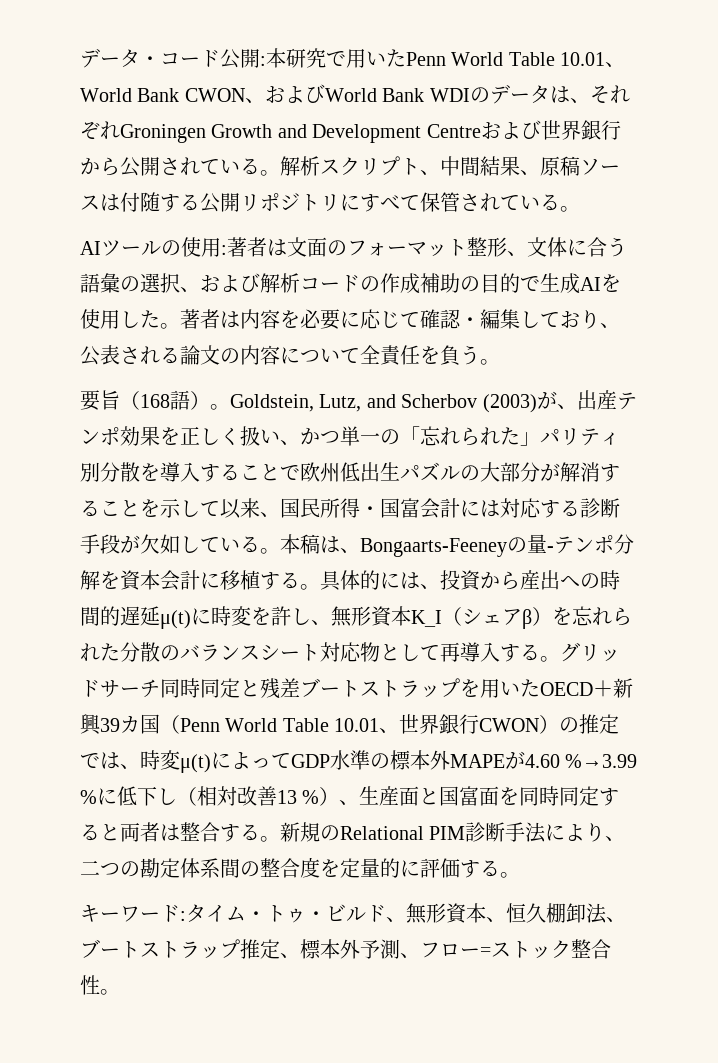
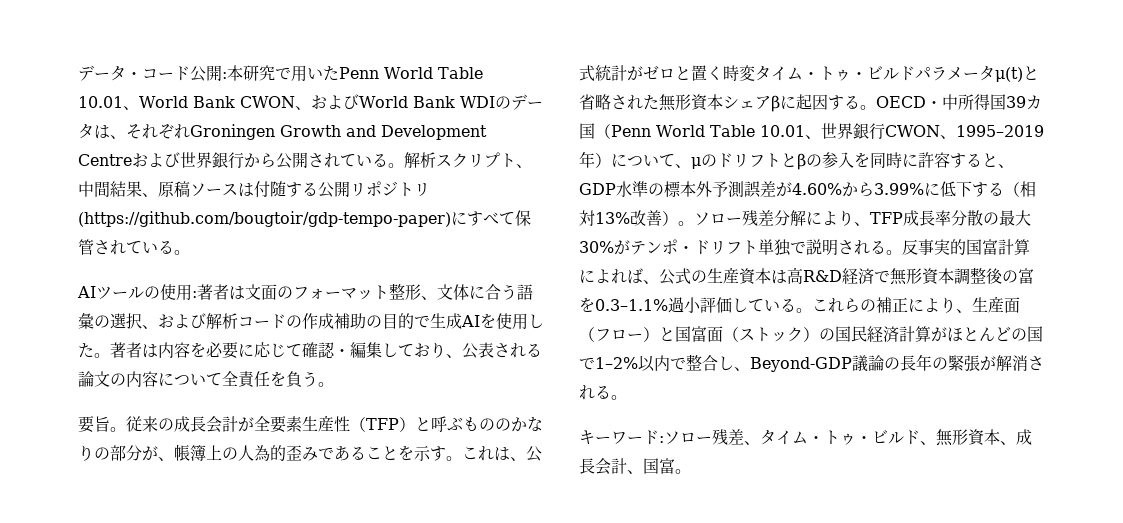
- 解析スクリプト、中間結果、原稿ソースは付随する公開リポジトリにすべて保管されている。
+ 解析スクリプト、中間結果、原稿ソースは付随する公開リポジトリ(https://github.com/bougtoir/gdp-tempo-paper)にすべて保管されている。
- 要旨（168語）。Goldstein, Lutz, and Scherbov (2003)が、出産テンポ効果を正しく扱い、かつ単一の「忘れられた」パリティ別分散を導入することで欧州低出生パズルの大部分が解消することを示して以来、国民所得・国富会計には対応する診断手段が欠如している。本稿は、Bongaarts-Feeneyの量-テンポ分解を資本会計に移植する。具体的には、投資から産出への時間的遅延μ(t)に時変を許し、無形資本K_I（シェアβ）を忘れられた分散のバランスシート対応物として再導入する。グリッドサーチ同時同定と残差ブートストラップを用いたOECD＋新興39カ国（Penn World Table 10.01、世界銀行CWON）の推定では、時変μ(t)によってGDP水準の標本外MAPEが4.60 %→3.99 %に低下し（相対改善13 %）、生産面と国富面を同時同定すると両者は整合する。新規のRelational PIM診断手法により、二つの勘定体系間の整合度を定量的に評価する。
+ 要旨。従来の成長会計が全要素生産性（TFP）と呼ぶもののかなりの部分が、帳簿上の人為的歪みであることを示す。これは、公式統計がゼロと置く時変タイム・トゥ・ビルドパラメータμ(t)と省略された無形資本シェアβに起因する。OECD・中所得国39カ国（Penn World Table 10.01、世界銀行CWON、1995–2019年）について、μのドリフトとβの参入を同時に許容すると、GDP水準の標本外予測誤差が4.60%から3.99%に低下する（相対13%改善）。ソロー残差分解により、TFP成長率分散の最大30%がテンポ・ドリフト単独で説明される。反事実的国富計算によれば、公式の生産資本は高R&D経済で無形資本調整後の富を0.3–1.1%過小評価している。これらの補正により、生産面（フロー）と国富面（ストック）の国民経済計算がほとんどの国で1–2%以内で整合し、Beyond-GDP議論の長年の緊張が解消される。
- キーワード:タイム・トゥ・ビルド、無形資本、恒久棚卸法、ブートストラップ推定、標本外予測、フロー=ストック整合性。
+ キーワード:ソロー残差、タイム・トゥ・ビルド、無形資本、成長会計、国富。

